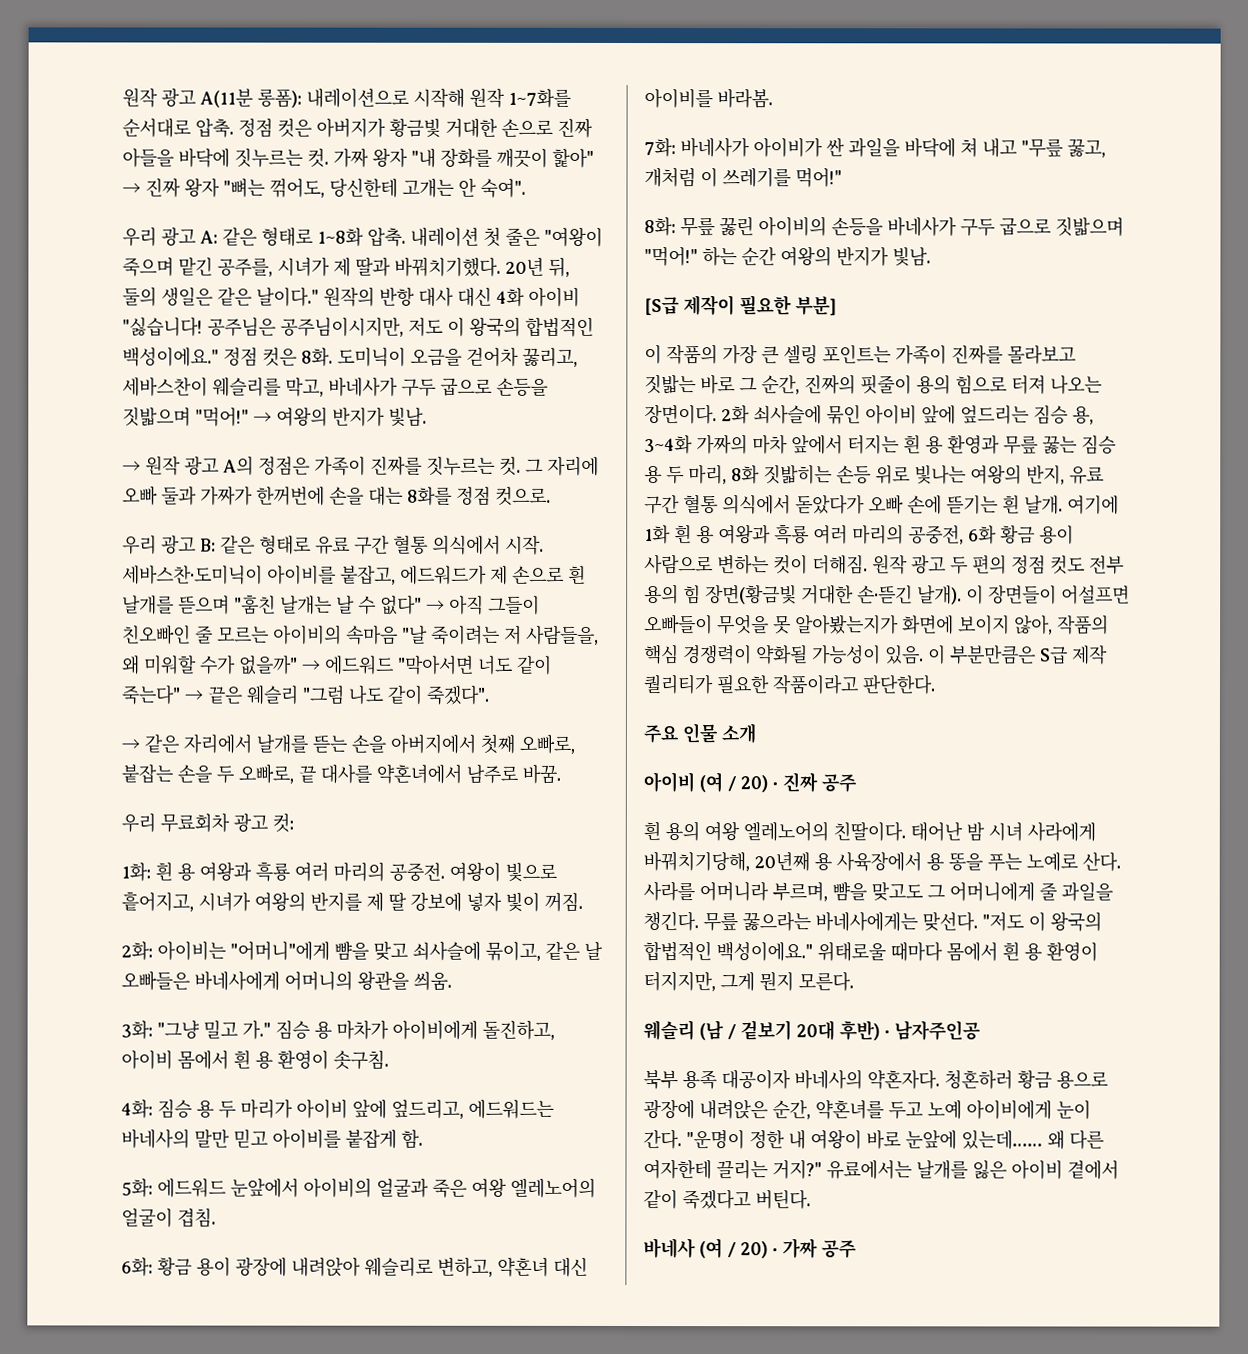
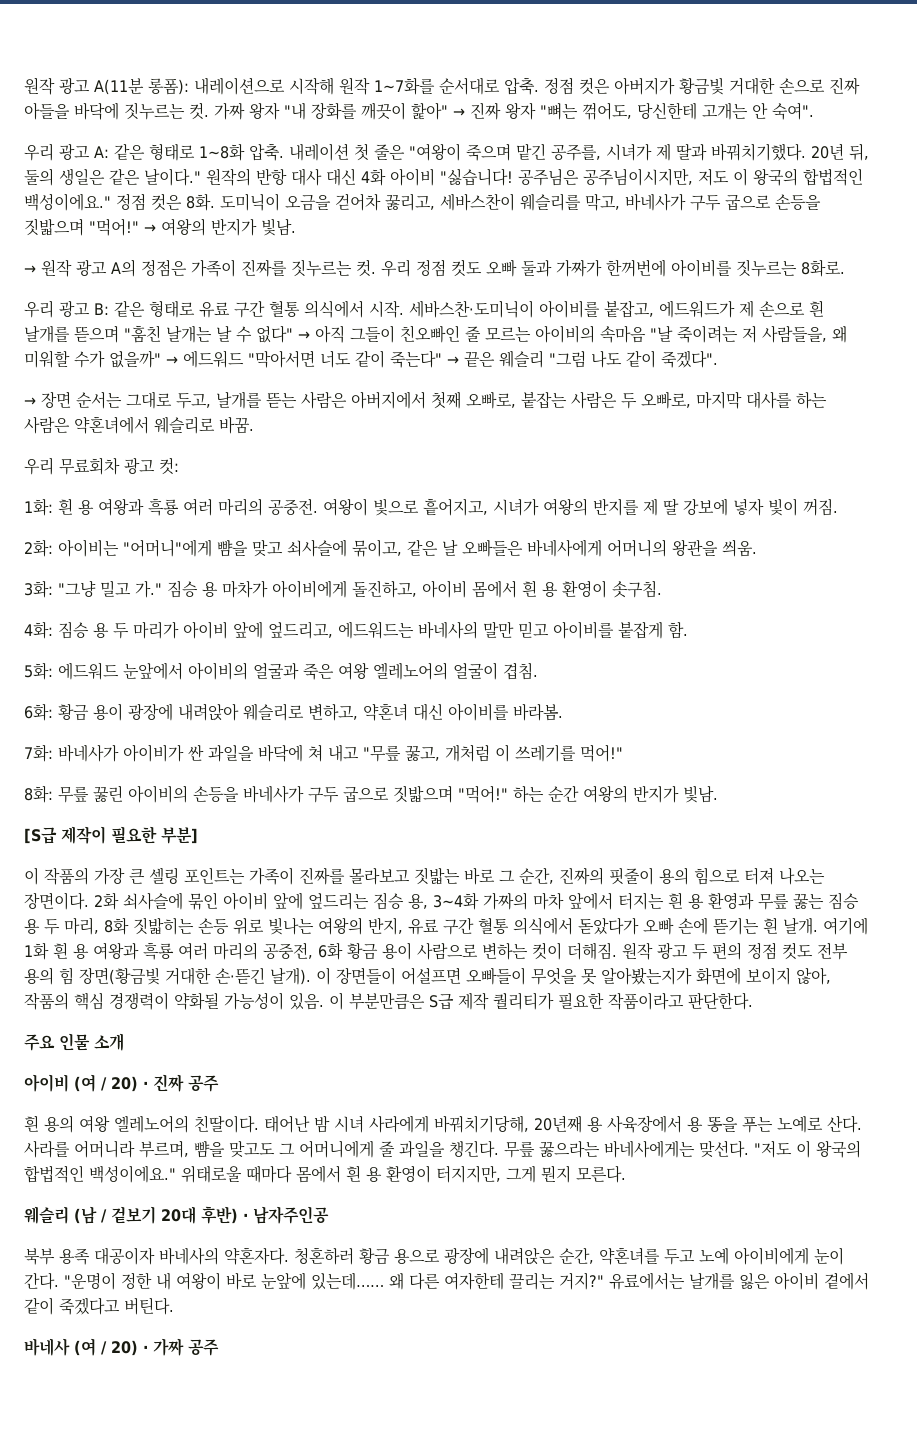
- 그 자리에 오빠 둘과 가짜가 한꺼번에 손을 대는 8화를 정점 컷으로.
+ 우리 정점 컷도 오빠 둘과 가짜가 한꺼번에 아이비를 짓누르는 8화로.
- → 같은 자리에서 날개를 뜯는 손을 아버지에서 첫째 오빠로, 붙잡는 손을 두 오빠로, 끝 대사를 약혼녀에서 남주로 바꿈.
+ → 장면 순서는 그대로 두고, 날개를 뜯는 사람은 아버지에서 첫째 오빠로, 붙잡는 사람은 두 오빠로, 마지막 대사를 하는 사람은 약혼녀에서 웨슬리로 바꿈.

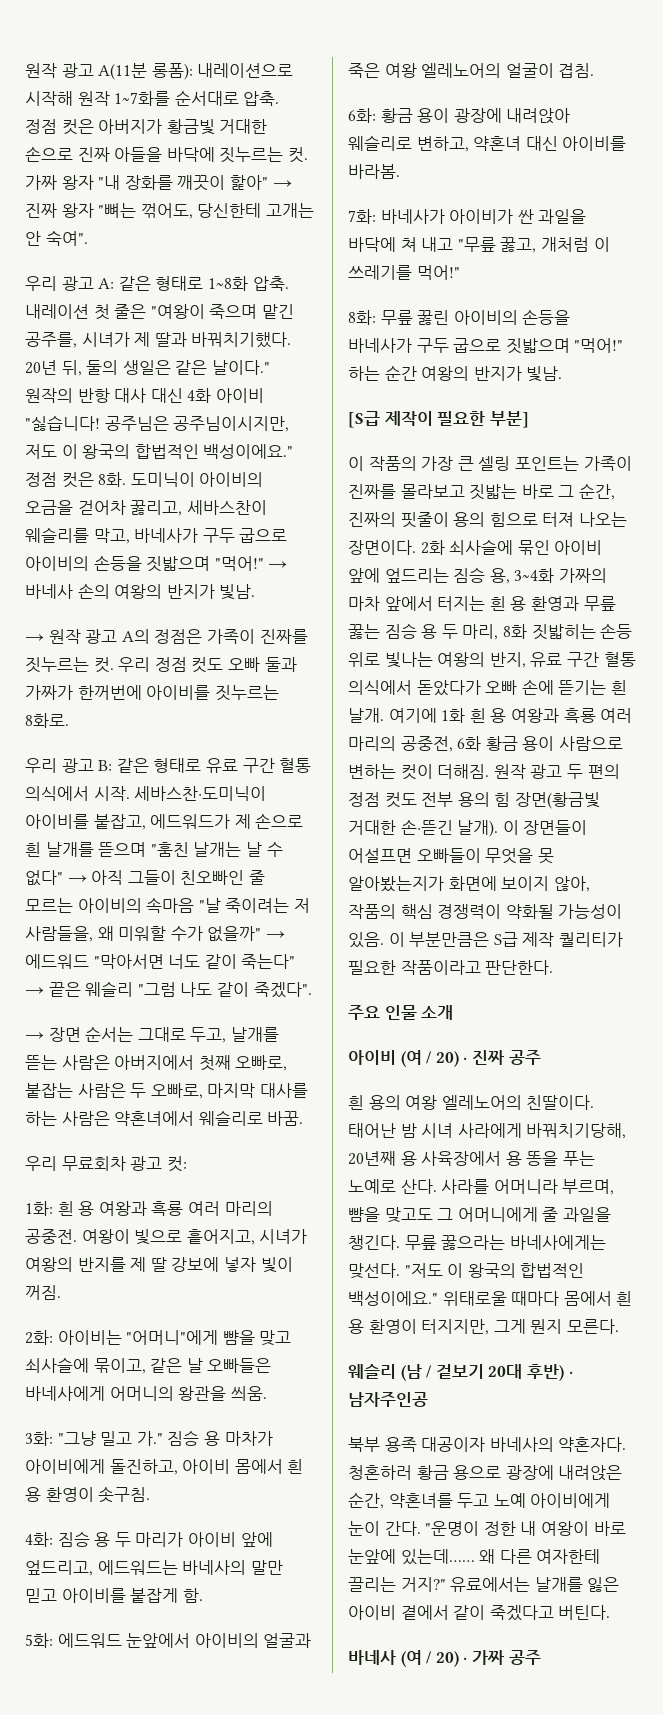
- 도미닉이 오금을 걷어차 꿇리고, 세바스찬이 웨슬리를 막고, 바네사가 구두 굽으로 손등을 짓밟으며 "먹어!"
+ 도미닉이 아이비의 오금을 걷어차 꿇리고, 세바스찬이 웨슬리를 막고, 바네사가 구두 굽으로 아이비의 손등을 짓밟으며 "먹어!"
- → 여왕의 반지가 빛남.
+ → 바네사 손의 여왕의 반지가 빛남.

